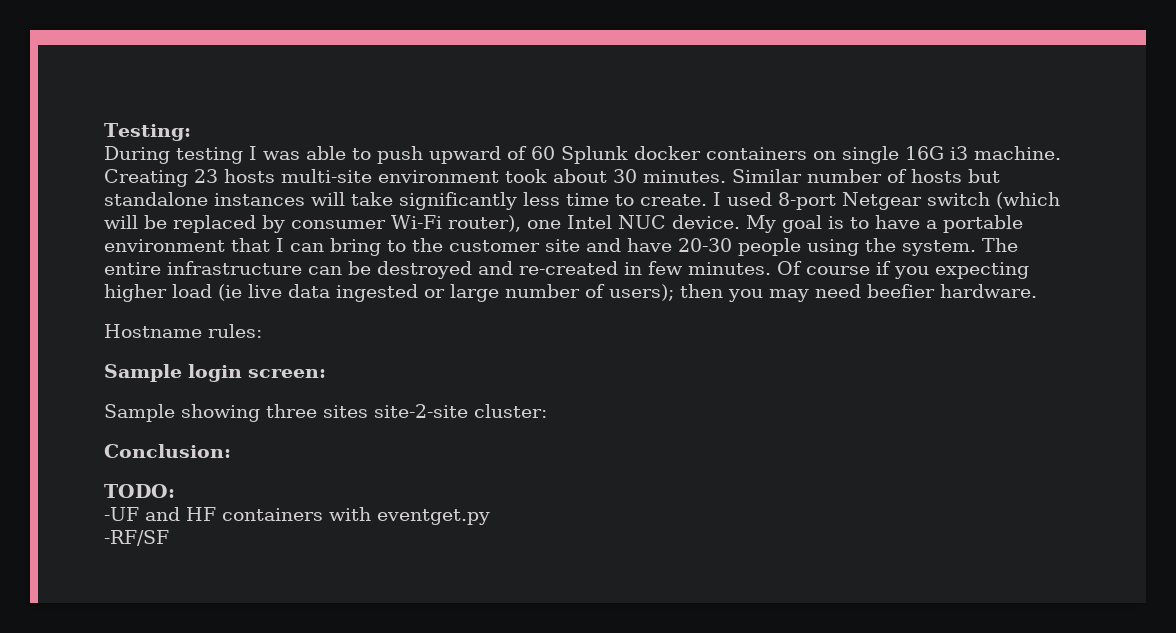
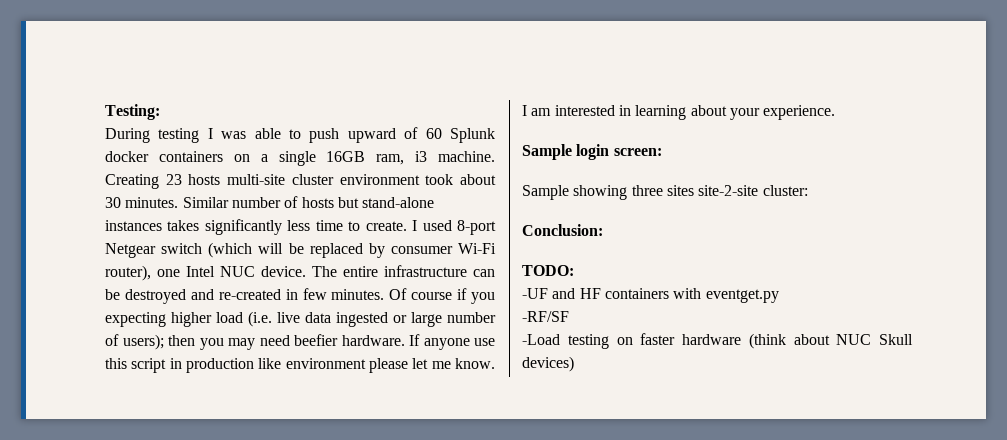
- During testing I was able to push upward of 60 Splunk docker containers on single 16G i3 machine.
+ During testing I was able to push upward of 60 Splunk docker containers on a single 16GB ram, i3 machine.
- Creating 23 hosts multi-site environment took about 30 minutes.
+ Creating 23 hosts multi-site cluster environment took about 30 minutes.
- Similar number of hosts but standalone instances will take significantly less time to create.
+ Similar number of hosts but stand-alone instances takes significantly less time to create.
- My goal is to have a portable environment that I can bring to the customer site and have 20-30 people using the system.
- Of course if you expecting higher load (ie live data ingested or large number of users); then you may need beefier hardware.
- Hostname rules:
+ Of course if you expecting higher load (i.e. live data ingested or large number of users); then you may need beefier hardware. If anyone use this script in production like environment please let me know. I am interested in learning about your experience.
+ -Load testing on faster hardware (think about NUC Skull devices)

